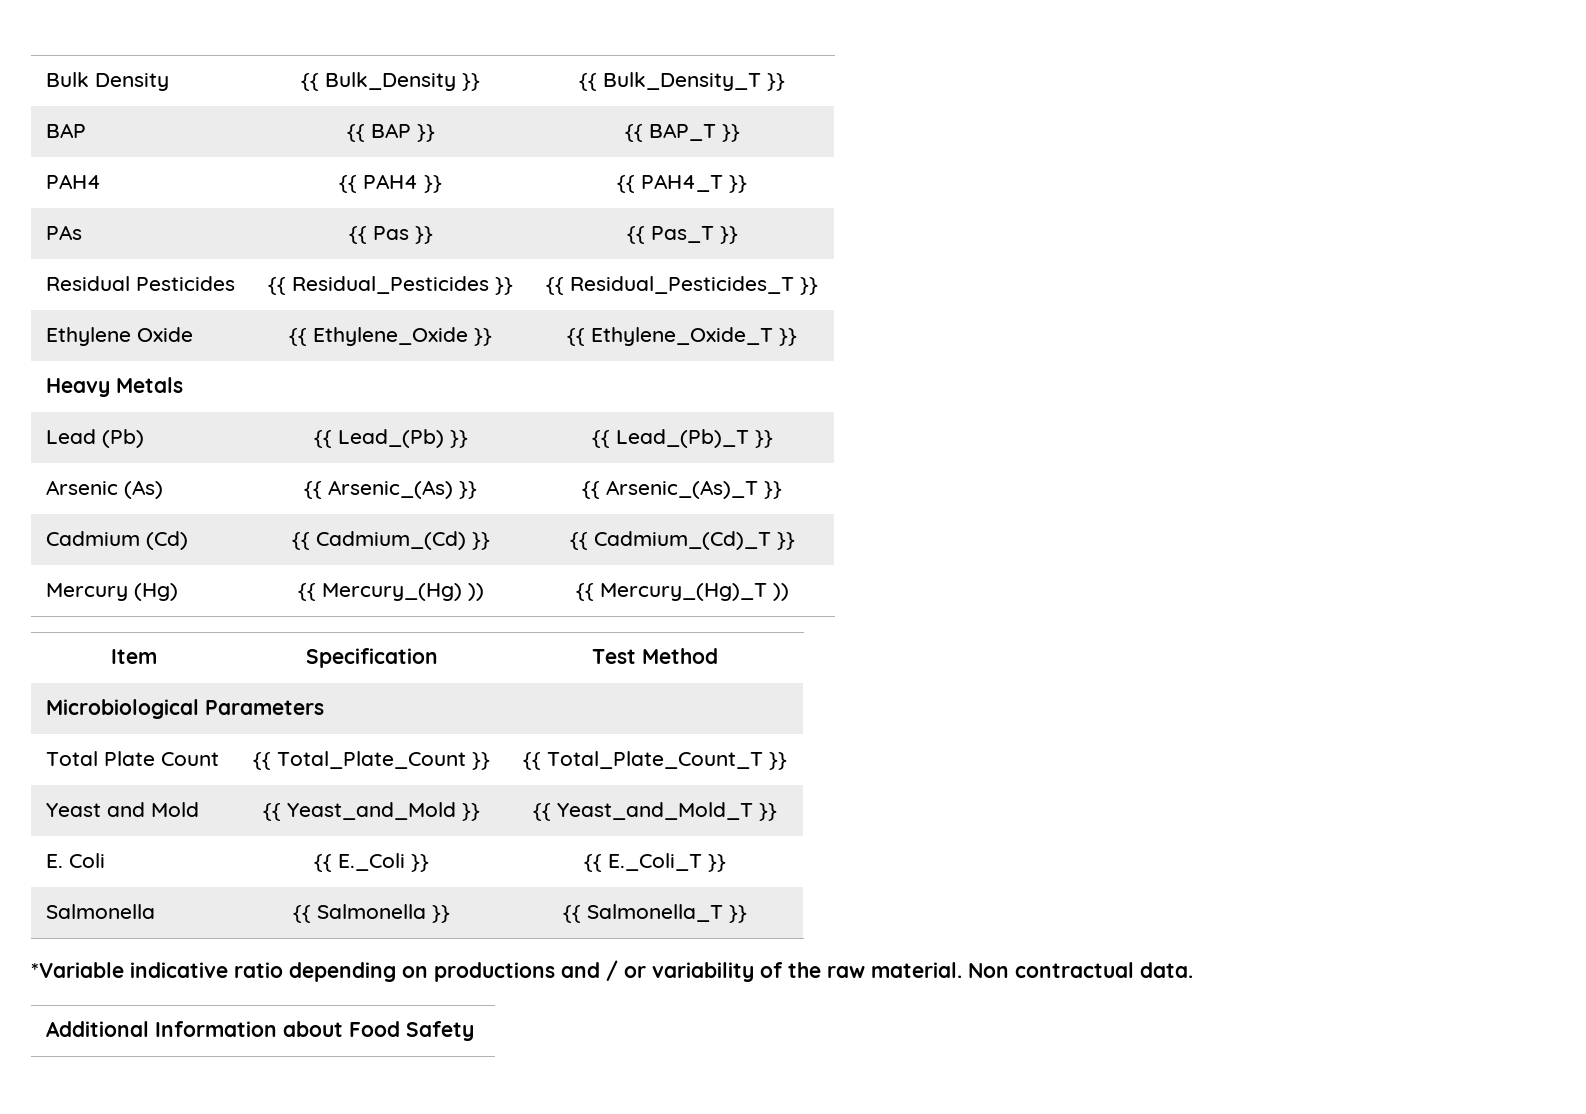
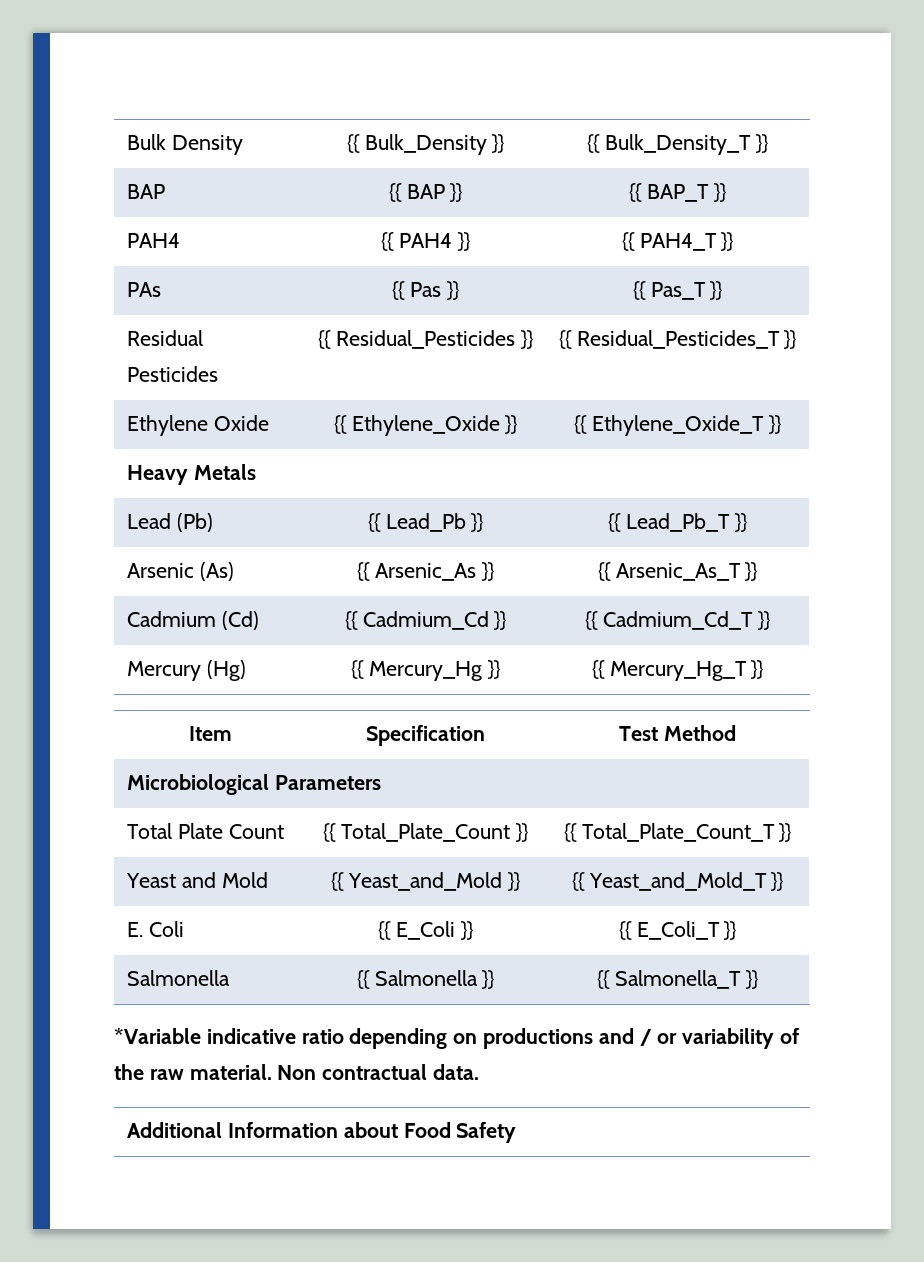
- Lead (Pb) | {{ Lead_(Pb) }} | {{ Lead_(Pb)_T }}
+ Lead (Pb) | {{ Lead_Pb }} | {{ Lead_Pb_T }}
- Arsenic (As) | {{ Arsenic_(As) }} | {{ Arsenic_(As)_T }}
+ Arsenic (As) | {{ Arsenic_As }} | {{ Arsenic_As_T }}
- Cadmium (Cd) | {{ Cadmium_(Cd) }} | {{ Cadmium_(Cd)_T }}
+ Cadmium (Cd) | {{ Cadmium_Cd }} | {{ Cadmium_Cd_T }}
- Mercury (Hg) | {{ Mercury_(Hg) )) | {{ Mercury_(Hg)_T ))
+ Mercury (Hg) | {{ Mercury_Hg }} | {{ Mercury_Hg_T }}
- E. Coli | {{ E._Coli }} | {{ E._Coli_T }}
+ E. Coli | {{ E_Coli }} | {{ E_Coli_T }}

